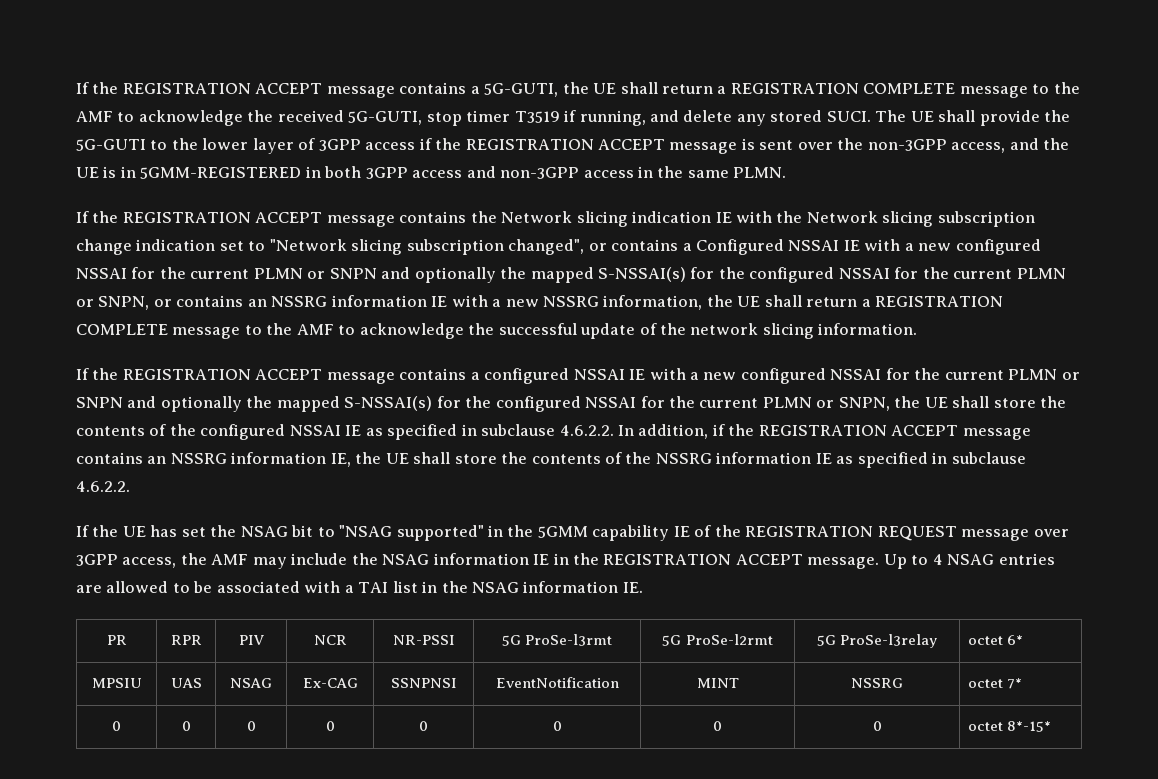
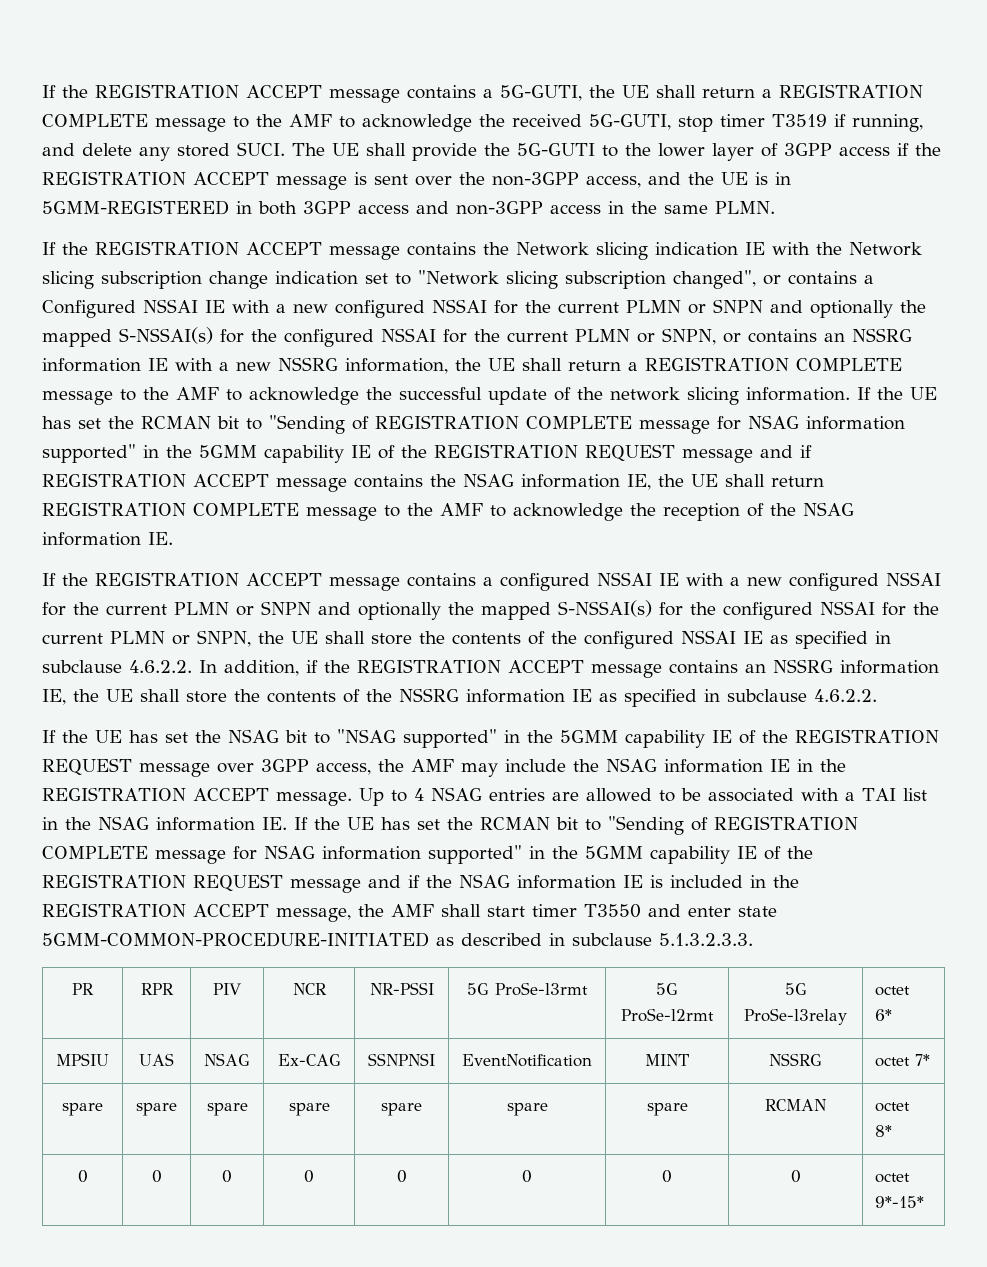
+ If the UE has set the RCMAN bit to "Sending of REGISTRATION COMPLETE message for NSAG information supported" in the 5GMM capability IE of the REGISTRATION REQUEST message and if REGISTRATION ACCEPT message contains the NSAG information IE, the UE shall return REGISTRATION COMPLETE message to the AMF to acknowledge the reception of the NSAG information IE.
- Up to 4 NSAG entries are allowed to be associated with a TAI list in the NSAG information IE.
+ Up to 4 NSAG entries are allowed to be associated with a TAI list in the NSAG information IE. If the UE has set the RCMAN bit to "Sending of REGISTRATION COMPLETE message for NSAG information supported" in the 5GMM capability IE of the REGISTRATION REQUEST message and if the NSAG information IE is included in the REGISTRATION ACCEPT message, the AMF shall start timer T3550 and enter state 5GMM-COMMON-PROCEDURE-INITIATED as described in subclause 5.1.3.2.3.3.
+ spare | spare | spare | spare | spare | spare | spare | RCMAN | octet 8*
- 0 | 0 | 0 | 0 | 0 | 0 | 0 | 0 | octet 8*-15*
+ 0 | 0 | 0 | 0 | 0 | 0 | 0 | 0 | octet 9*-15*

